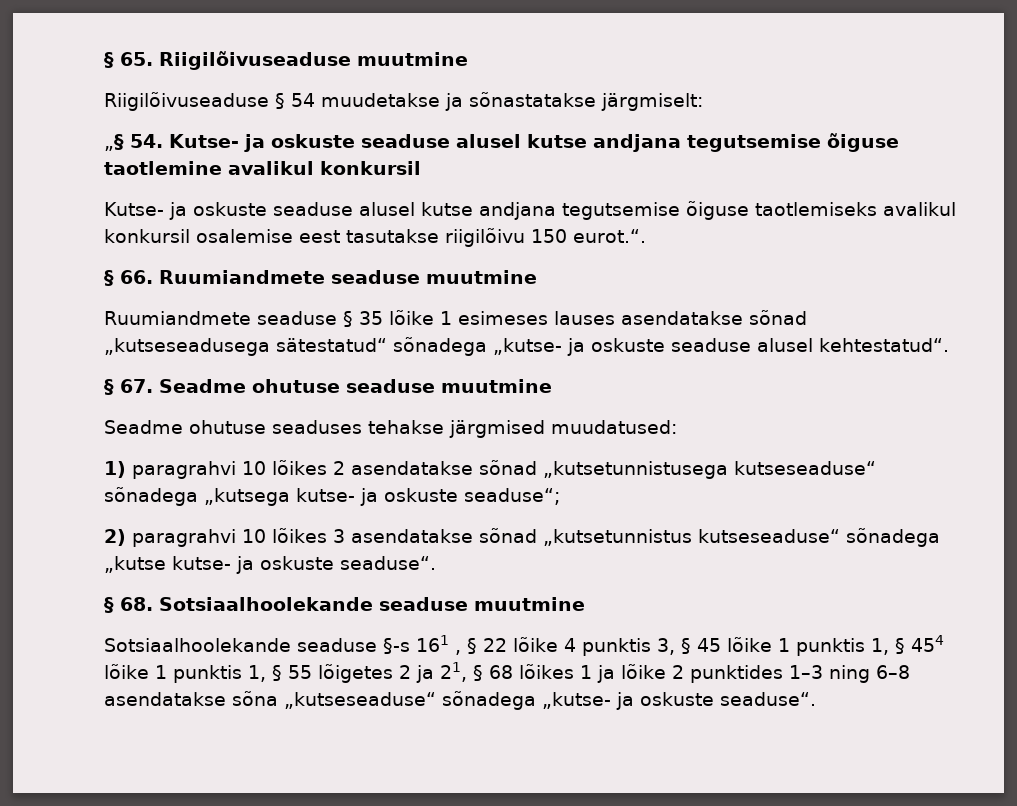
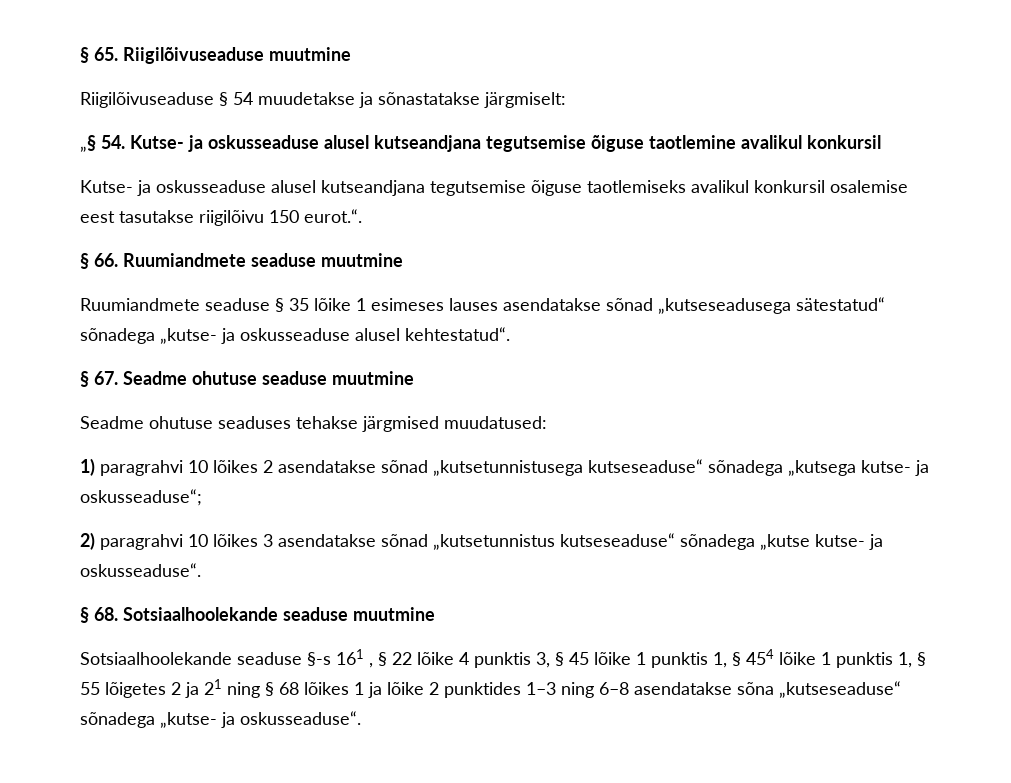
- „§ 54. Kutse- ja oskuste seaduse alusel kutse andjana tegutsemise õiguse taotlemine avalikul konkursil
+ „§ 54. Kutse- ja oskusseaduse alusel kutseandjana tegutsemise õiguse taotlemine avalikul konkursil
- Kutse- ja oskuste seaduse alusel kutse andjana tegutsemise õiguse taotlemiseks avalikul konkursil osalemise eest tasutakse riigilõivu 150 eurot.“.
+ Kutse- ja oskusseaduse alusel kutseandjana tegutsemise õiguse taotlemiseks avalikul konkursil osalemise eest tasutakse riigilõivu 150 eurot.“.
- Ruumiandmete seaduse § 35 lõike 1 esimeses lauses asendatakse sõnad „kutseseadusega sätestatud“ sõnadega „kutse- ja oskuste seaduse alusel kehtestatud“.
+ Ruumiandmete seaduse § 35 lõike 1 esimeses lauses asendatakse sõnad „kutseseadusega sätestatud“ sõnadega „kutse- ja oskusseaduse alusel kehtestatud“.
- 1) paragrahvi 10 lõikes 2 asendatakse sõnad „kutsetunnistusega kutseseaduse“ sõnadega „kutsega kutse- ja oskuste seaduse“;
+ 1) paragrahvi 10 lõikes 2 asendatakse sõnad „kutsetunnistusega kutseseaduse“ sõnadega „kutsega kutse- ja oskusseaduse“;
- 2) paragrahvi 10 lõikes 3 asendatakse sõnad „kutsetunnistus kutseseaduse“ sõnadega „kutse kutse- ja oskuste seaduse“.
+ 2) paragrahvi 10 lõikes 3 asendatakse sõnad „kutsetunnistus kutseseaduse“ sõnadega „kutse kutse- ja oskusseaduse“.
- Sotsiaalhoolekande seaduse §-s 161 , § 22 lõike 4 punktis 3, § 45 lõike 1 punktis 1, § 454 lõike 1 punktis 1, § 55 lõigetes 2 ja 21, § 68 lõikes 1 ja lõike 2 punktides 1–3 ning 6–8 asendatakse sõna „kutseseaduse“ sõnadega „kutse- ja oskuste seaduse“.
+ Sotsiaalhoolekande seaduse §-s 161 , § 22 lõike 4 punktis 3, § 45 lõike 1 punktis 1, § 454 lõike 1 punktis 1, § 55 lõigetes 2 ja 21 ning § 68 lõikes 1 ja lõike 2 punktides 1–3 ning 6–8 asendatakse sõna „kutseseaduse“ sõnadega „kutse- ja oskusseaduse“.

